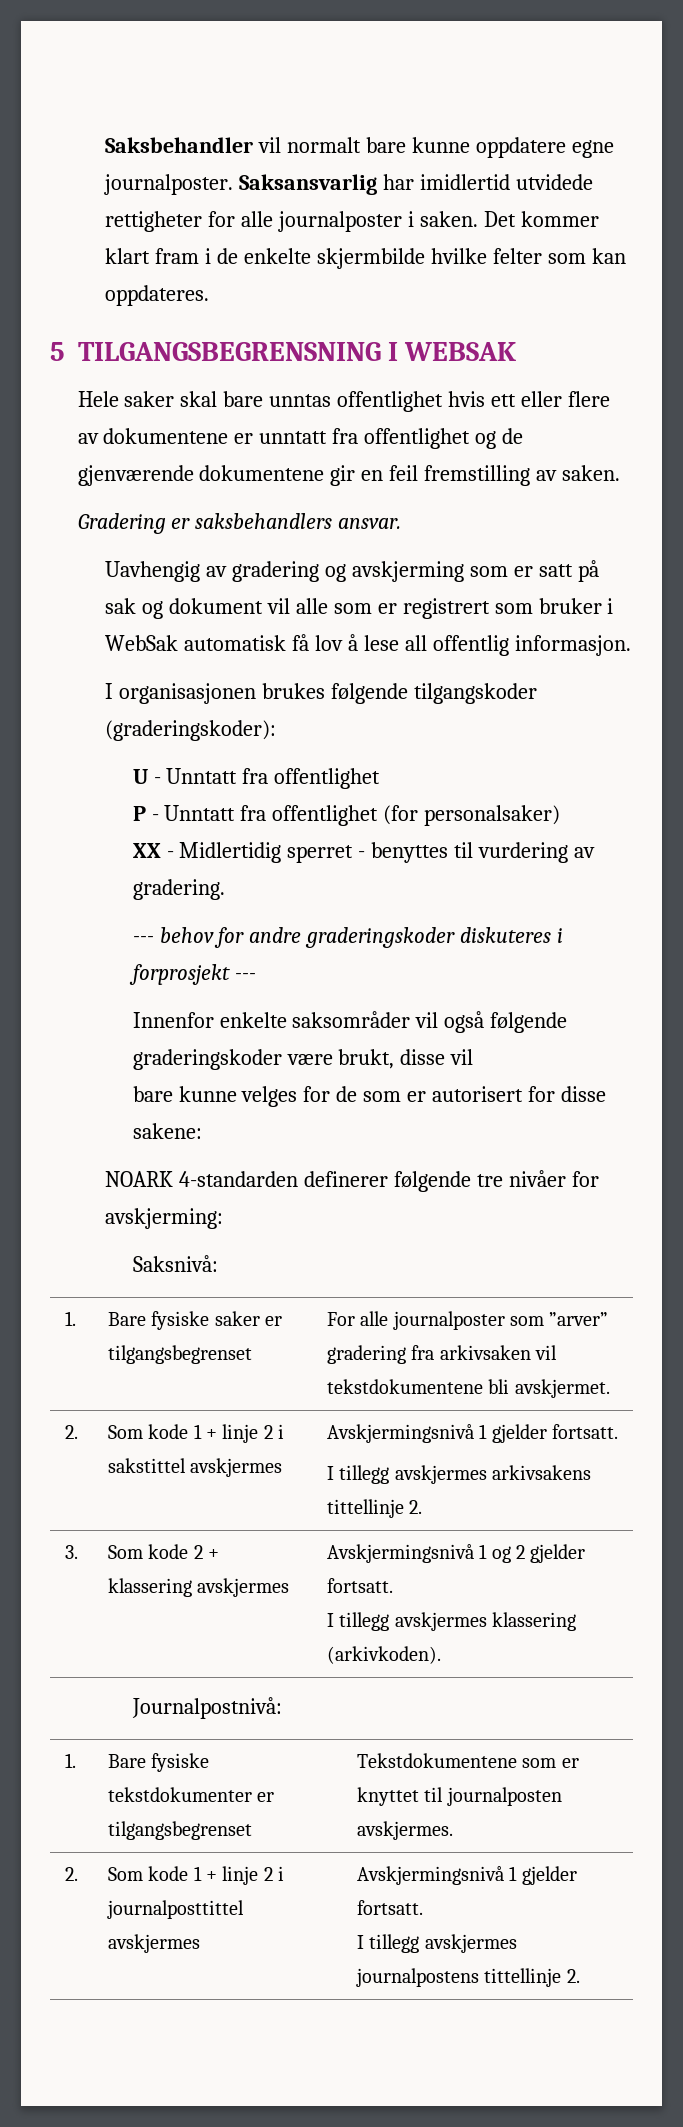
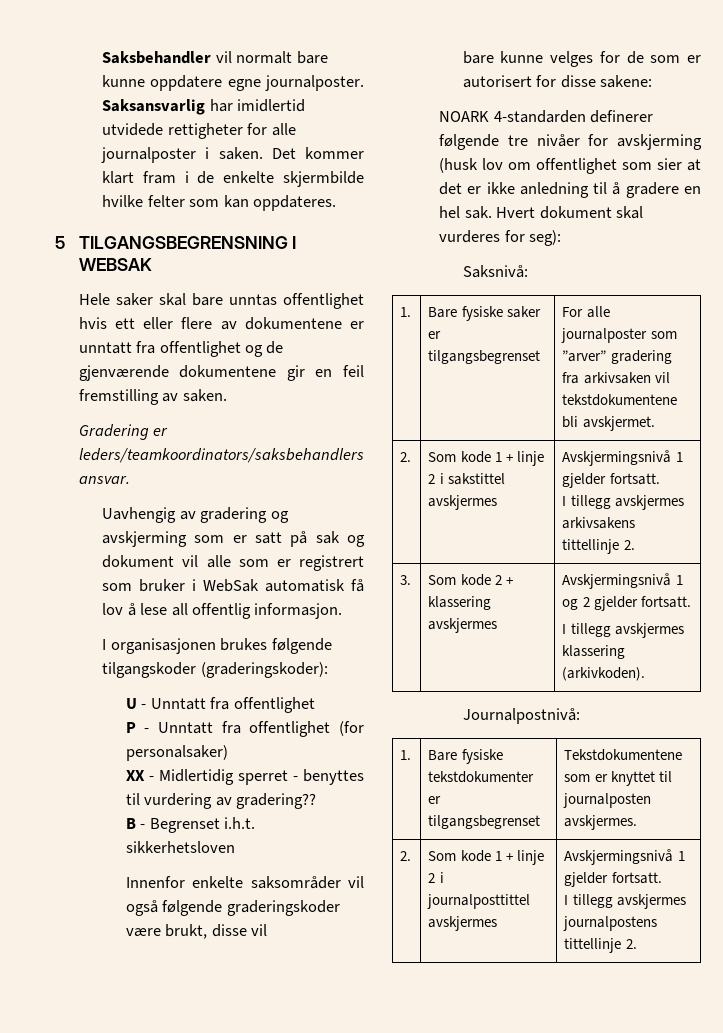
- Gradering er saksbehandlers ansvar.
+ Gradering er leders/teamkoordinators/saksbehandlers ansvar.
- XX - Midlertidig sperret - benyttes til vurdering av gradering.
- --- behov for andre graderingskoder diskuteres i forprosjekt ---
+ XX - Midlertidig sperret - benyttes til vurdering av gradering??
+ B - Begrenset i.h.t. sikkerhetsloven
- NOARK 4-standarden definerer følgende tre nivåer for avskjerming:
+ NOARK 4-standarden definerer følgende tre nivåer for avskjerming (husk lov om offentlighet som sier at det er ikke anledning til å gradere en hel sak. Hvert dokument skal vurderes for seg):

